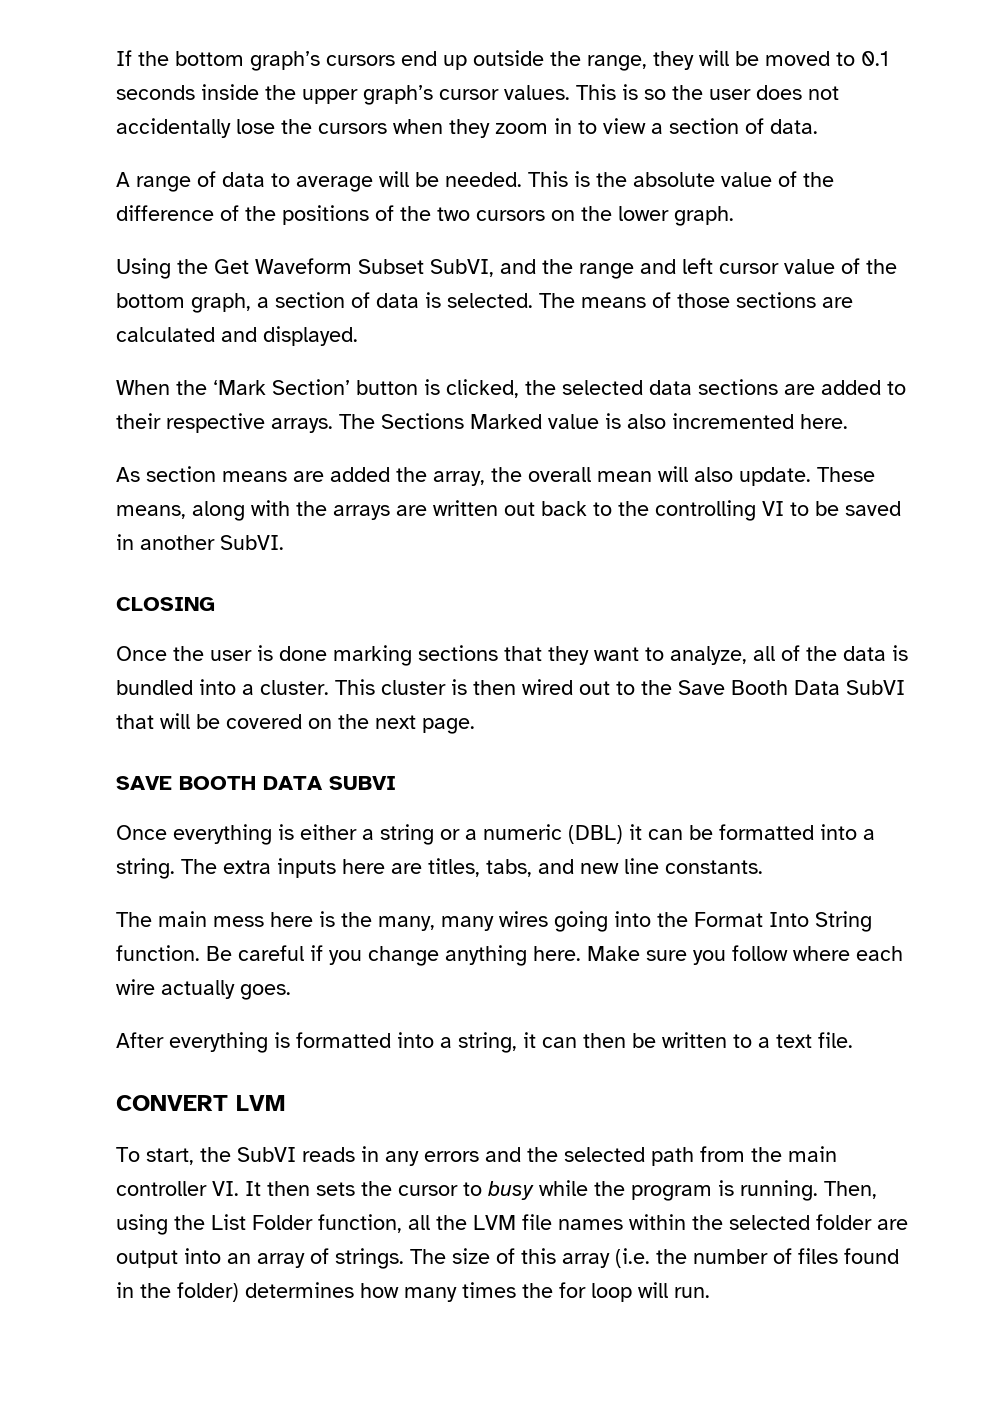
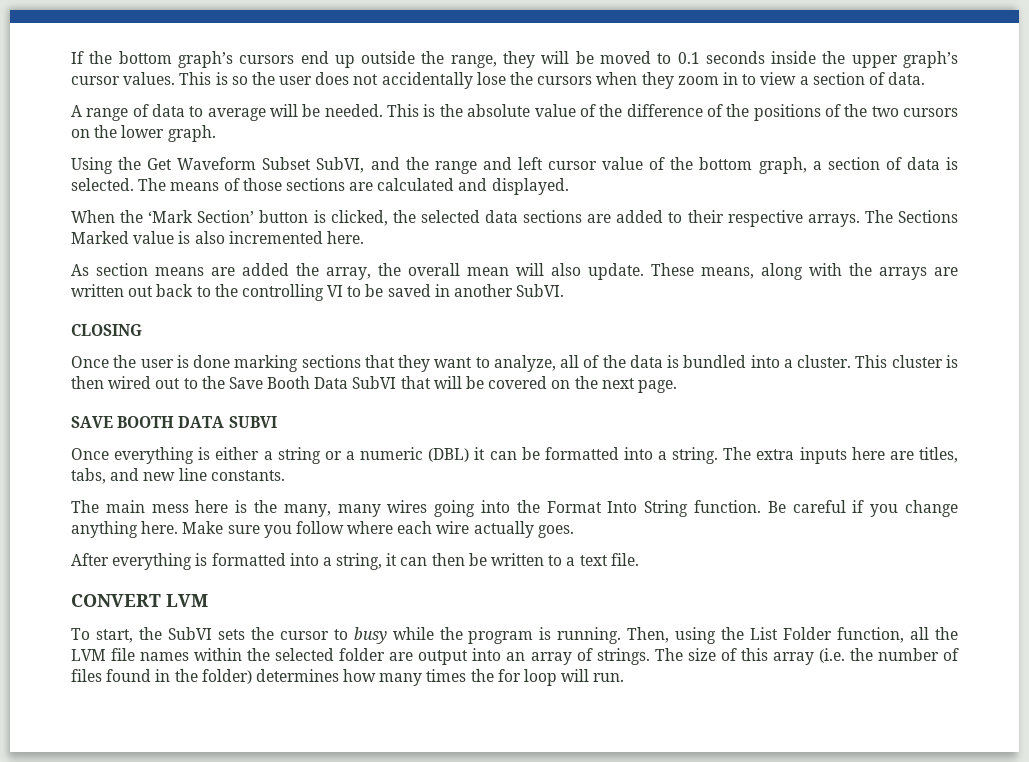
- To start, the SubVI reads in any errors and the selected path from the main controller VI. It then sets the cursor to busy while the program is running.
+ To start, the SubVI sets the cursor to busy while the program is running.

